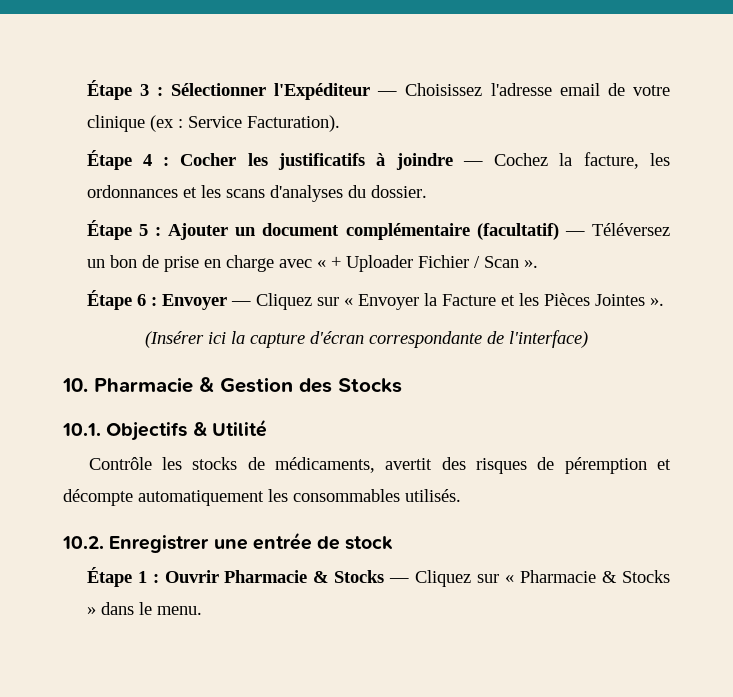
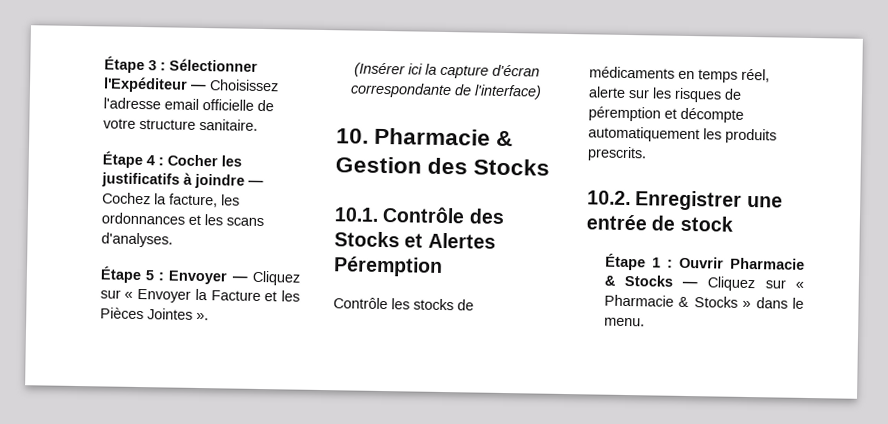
- Étape 3 : Sélectionner l'Expéditeur — Choisissez l'adresse email de votre clinique (ex : Service Facturation).
+ Étape 3 : Sélectionner l'Expéditeur — Choisissez l'adresse email officielle de votre structure sanitaire.
- Étape 4 : Cocher les justificatifs à joindre — Cochez la facture, les ordonnances et les scans d'analyses du dossier.
+ Étape 4 : Cocher les justificatifs à joindre — Cochez la facture, les ordonnances et les scans d'analyses.
- Étape 5 : Ajouter un document complémentaire (facultatif) — Téléversez un bon de prise en charge avec « + Uploader Fichier / Scan ».
- Étape 6 : Envoyer — Cliquez sur « Envoyer la Facture et les Pièces Jointes ».
+ Étape 5 : Envoyer — Cliquez sur « Envoyer la Facture et les Pièces Jointes ».
- 10.1. Objectifs & Utilité
- Contrôle les stocks de médicaments, avertit des risques de péremption et décompte automatiquement les consommables utilisés.
+ 10.1. Contrôle des Stocks et Alertes Péremption
+ Contrôle les stocks de médicaments en temps réel, alerte sur les risques de péremption et décompte automatiquement les produits prescrits.

